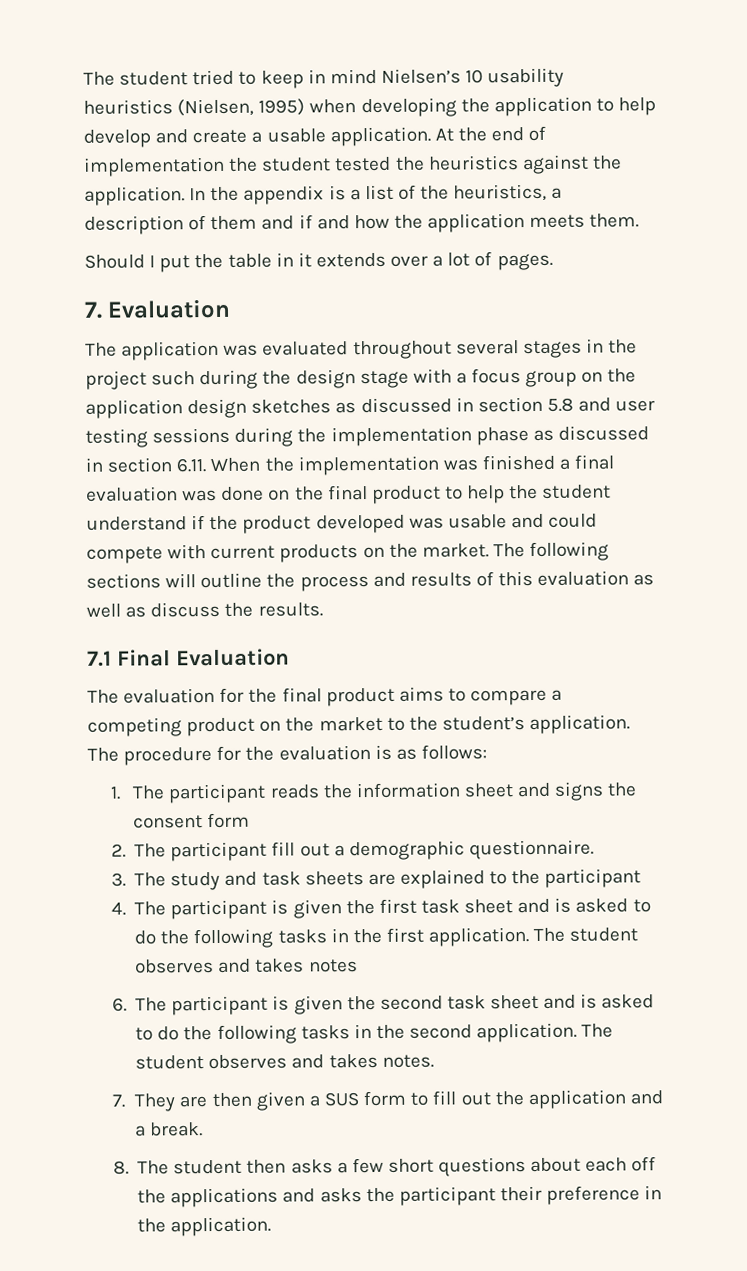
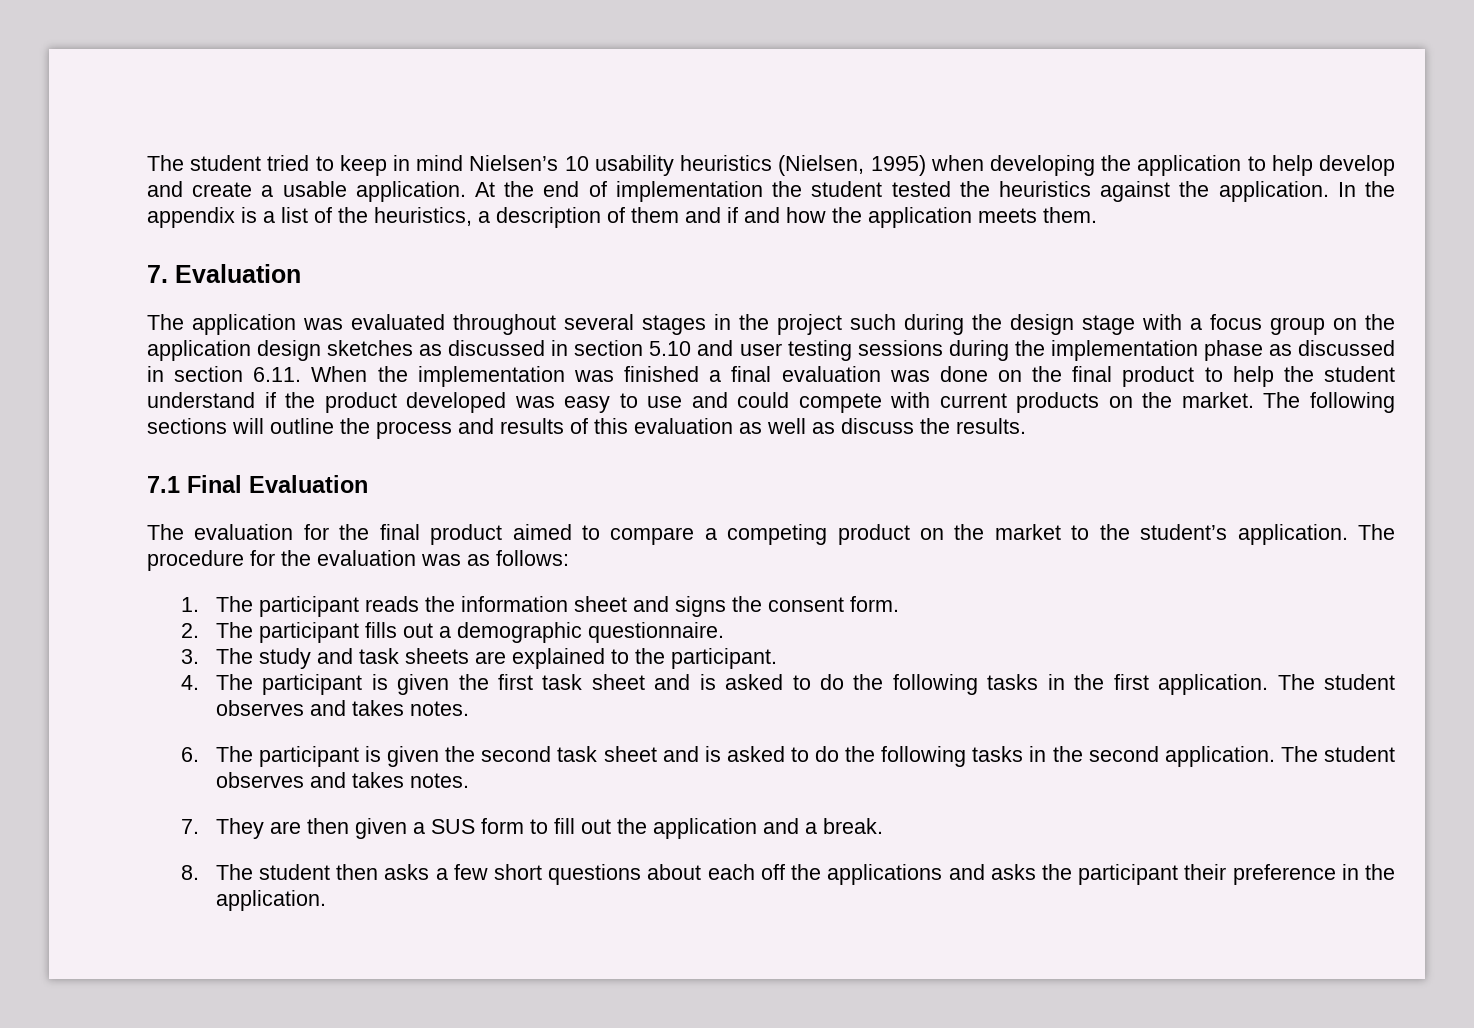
- Should I put the table in it extends over a lot of pages.
- The application was evaluated throughout several stages in the project such during the design stage with a focus group on the application design sketches as discussed in section 5.8 and user testing sessions during the implementation phase as discussed in section 6.11. When the implementation was finished a final evaluation was done on the final product to help the student understand if the product developed was usable and could compete with current products on the market.
+ The application was evaluated throughout several stages in the project such during the design stage with a focus group on the application design sketches as discussed in section 5.10 and user testing sessions during the implementation phase as discussed in section 6.11. When the implementation was finished a final evaluation was done on the final product to help the student understand if the product developed was easy to use and could compete with current products on the market.
- The evaluation for the final product aims to compare a competing product on the market to the student’s application.
+ The evaluation for the final product aimed to compare a competing product on the market to the student’s application.
- The procedure for the evaluation is as follows:
+ The procedure for the evaluation was as follows:
- 1. The participant reads the information sheet and signs the consent form
+ 1. The participant reads the information sheet and signs the consent form.
- 2. The participant fill out a demographic questionnaire.
+ 2. The participant fills out a demographic questionnaire.
- 3. The study and task sheets are explained to the participant
+ 3. The study and task sheets are explained to the participant.
- 4. The participant is given the first task sheet and is asked to do the following tasks in the first application. The student observes and takes notes
+ 4. The participant is given the first task sheet and is asked to do the following tasks in the first application. The student observes and takes notes.

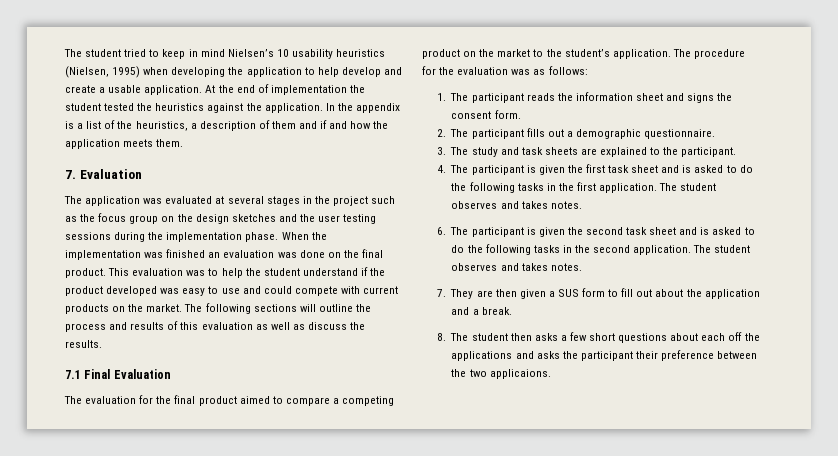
- The application was evaluated throughout several stages in the project such during the design stage with a focus group on the application design sketches as discussed in section 5.10 and user testing sessions during the implementation phase as discussed in section 6.11. When the implementation was finished a final evaluation was done on the final product to help the student understand if the product developed was easy to use and could compete with current products on the market.
+ The application was evaluated at several stages in the project such as the focus group on the design sketches and the user testing sessions during the implementation phase. When the implementation was finished an evaluation was done on the final product. This evaluation was to help the student understand if the product developed was easy to use and could compete with current products on the market.
- 7. They are then given a SUS form to fill out the application and a break.
+ 7. They are then given a SUS form to fill out about the application and a break.
- 8. The student then asks a few short questions about each off the applications and asks the participant their preference in the application.
+ 8. The student then asks a few short questions about each off the applications and asks the participant their preference between the two applicaions.

